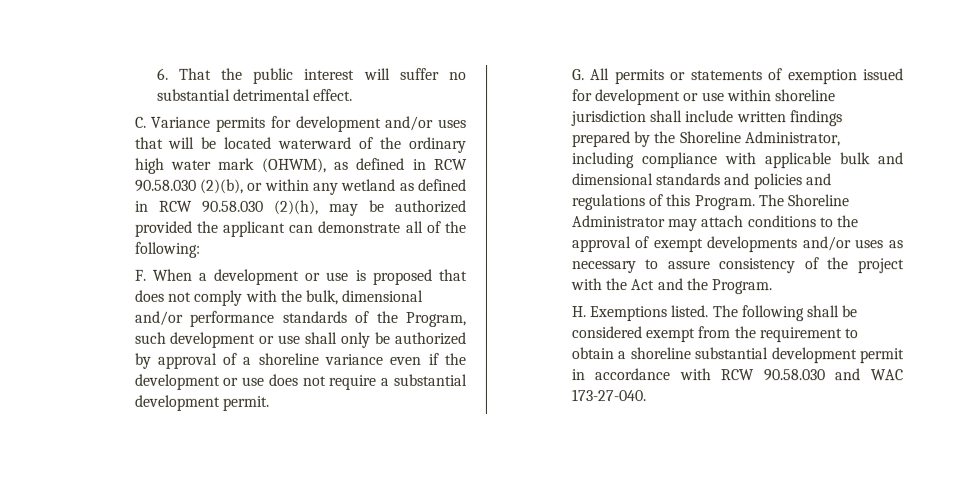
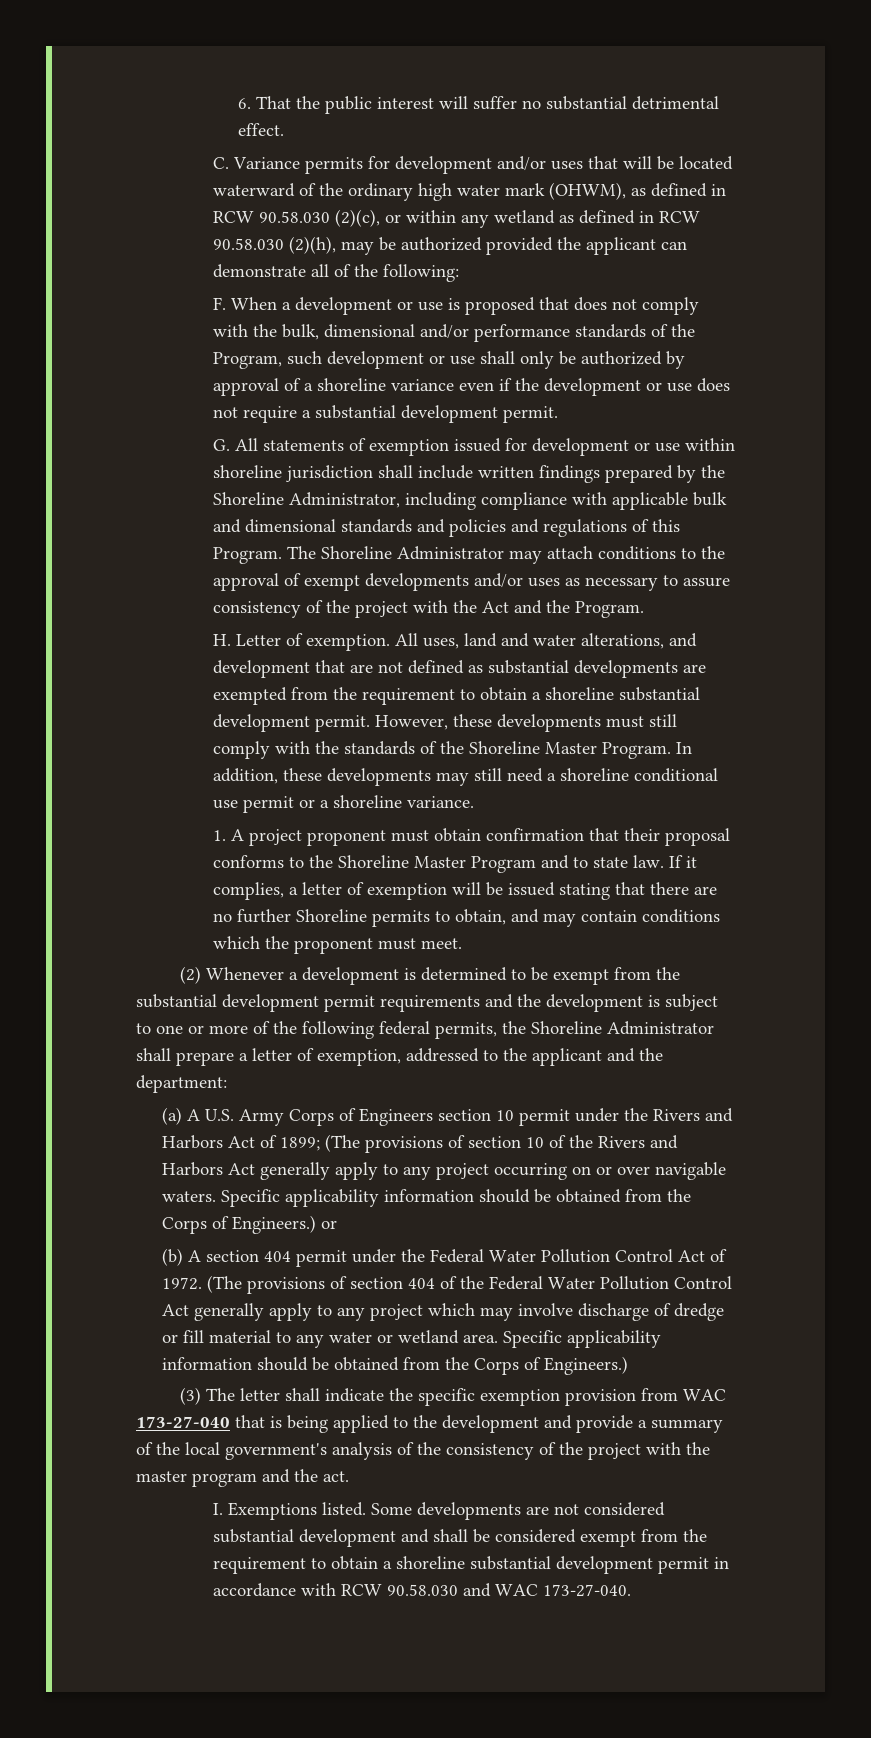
- C. Variance permits for development and/or uses that will be located waterward of the ordinary high water mark (OHWM), as defined in RCW 90.58.030 (2)(b), or within any wetland as defined in RCW 90.58.030 (2)(h), may be authorized provided the applicant can demonstrate all of the following:
+ C. Variance permits for development and/or uses that will be located waterward of the ordinary high water mark (OHWM), as defined in RCW 90.58.030 (2)(c), or within any wetland as defined in RCW 90.58.030 (2)(h), may be authorized provided the applicant can demonstrate all of the following:
- G. All permits or statements of exemption issued for development or use within shoreline jurisdiction shall include written findings prepared by the Shoreline Administrator, including compliance with applicable bulk and dimensional standards and policies and regulations of this Program.
+ G. All statements of exemption issued for development or use within shoreline jurisdiction shall include written findings prepared by the Shoreline Administrator, including compliance with applicable bulk and dimensional standards and policies and regulations of this Program.
- H. Exemptions listed. The following shall be considered exempt from the requirement to obtain a shoreline substantial development permit in accordance with RCW 90.58.030 and WAC 173-27-040.
+ H. Letter of exemption. All uses, land and water alterations, and development that are not defined as substantial developments are exempted from the requirement to obtain a shoreline substantial development permit. However, these developments must still comply with the standards of the Shoreline Master Program. In addition, these developments may still need a shoreline conditional use permit or a shoreline variance.
+ 1. A project proponent must obtain confirmation that their proposal conforms to the Shoreline Master Program and to state law. If it complies, a letter of exemption will be issued stating that there are no further Shoreline permits to obtain, and may contain conditions which the proponent must meet.
+ (2) Whenever a development is determined to be exempt from the substantial development permit requirements and the development is subject to one or more of the following federal permits, the Shoreline Administrator shall prepare a letter of exemption, addressed to the applicant and the department:
+ (a) A U.S. Army Corps of Engineers section 10 permit under the Rivers and Harbors Act of 1899; (The provisions of section 10 of the Rivers and Harbors Act generally apply to any project occurring on or over navigable waters. Specific applicability information should be obtained from the Corps of Engineers.) or
+ (b) A section 404 permit under the Federal Water Pollution Control Act of 1972. (The provisions of section 404 of the Federal Water Pollution Control Act generally apply to any project which may involve discharge of dredge or fill material to any water or wetland area. Specific applicability information should be obtained from the Corps of Engineers.)
+ (3) The letter shall indicate the specific exemption provision from WAC 173-27-040 that is being applied to the development and provide a summary of the local government's analysis of the consistency of the project with the master program and the act.
+ I. Exemptions listed. Some developments are not considered substantial development and shall be considered exempt from the requirement to obtain a shoreline substantial development permit in accordance with RCW 90.58.030 and WAC 173-27-040.

